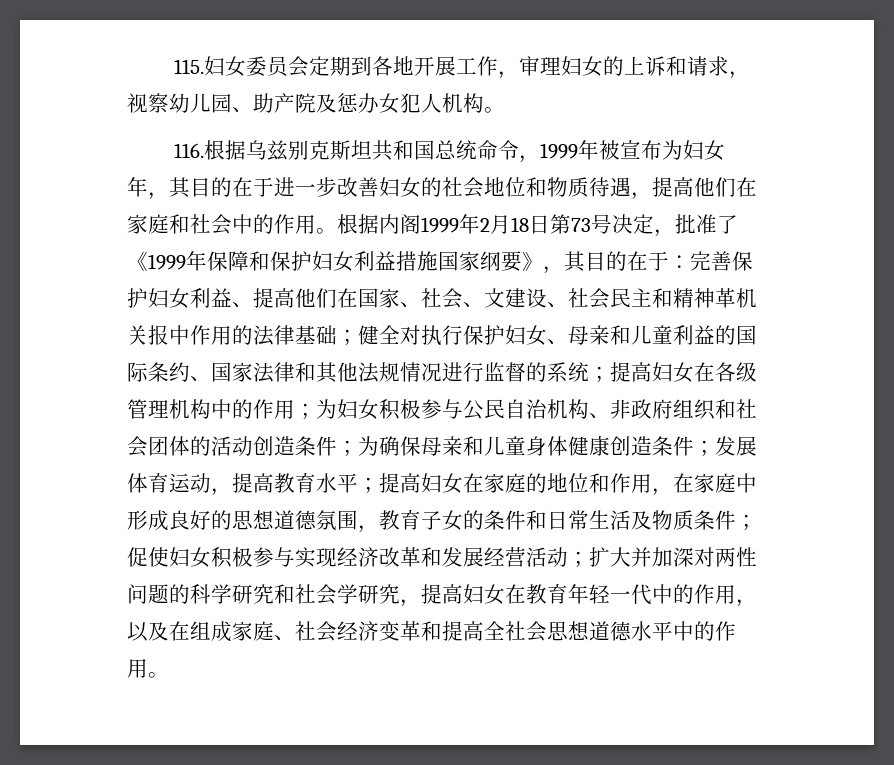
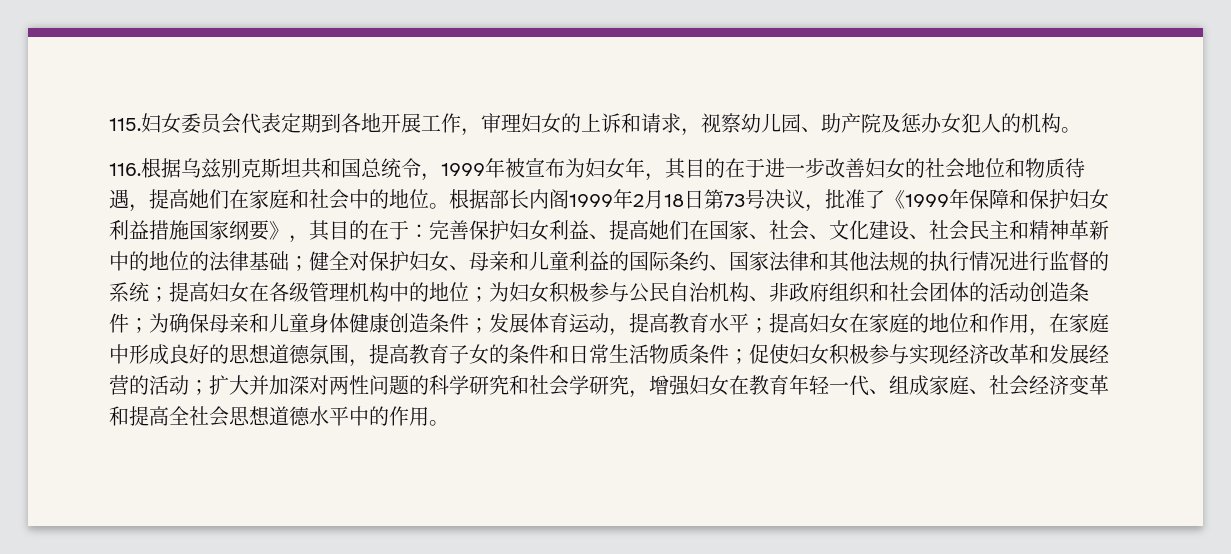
- 115.妇女委员会定期到各地开展工作，审理妇女的上诉和请求，视察幼儿园、助产院及惩办女犯人机构。
+ 115.妇女委员会代表定期到各地开展工作，审理妇女的上诉和请求，视察幼儿园、助产院及惩办女犯人的机构。
- 116.根据乌兹别克斯坦共和国总统命令，1999年被宣布为妇女年，其目的在于进一步改善妇女的社会地位和物质待遇，提高他们在家庭和社会中的作用。根据内阁1999年2月18日第73号决定，批准了《1999年保障和保护妇女利益措施国家纲要》，其目的在于：
+ 116.根据乌兹别克斯坦共和国总统令，1999年被宣布为妇女年，其目的在于进一步改善妇女的社会地位和物质待遇，提高她们在家庭和社会中的地位。根据部长内阁1999年2月18日第73号决议，批准了《1999年保障和保护妇女利益措施国家纲要》，其目的在于：
- 完善保护妇女利益、提高他们在国家、社会、文建设、社会民主和精神革机关报中作用的法律基础；
+ 完善保护妇女利益、提高她们在国家、社会、文化建设、社会民主和精神革新中的地位的法律基础；
- 健全对执行保护妇女、母亲和儿童利益的国际条约、国家法律和其他法规情况进行监督的系统；
+ 健全对保护妇女、母亲和儿童利益的国际条约、国家法律和其他法规的执行情况进行监督的系统；
- 提高妇女在各级管理机构中的作用；
+ 提高妇女在各级管理机构中的地位；
- 提高妇女在家庭的地位和作用，在家庭中形成良好的思想道德氛围，教育子女的条件和日常生活及物质条件；
+ 提高妇女在家庭的地位和作用，在家庭中形成良好的思想道德氛围，提高教育子女的条件和日常生活物质条件；
- 促使妇女积极参与实现经济改革和发展经营活动；
+ 促使妇女积极参与实现经济改革和发展经营的活动；
- 扩大并加深对两性问题的科学研究和社会学研究，提高妇女在教育年轻一代中的作用，以及在组成家庭、社会经济变革和提高全社会思想道德水平中的作用。
+ 扩大并加深对两性问题的科学研究和社会学研究，增强妇女在教育年轻一代、组成家庭、社会经济变革和提高全社会思想道德水平中的作用。

